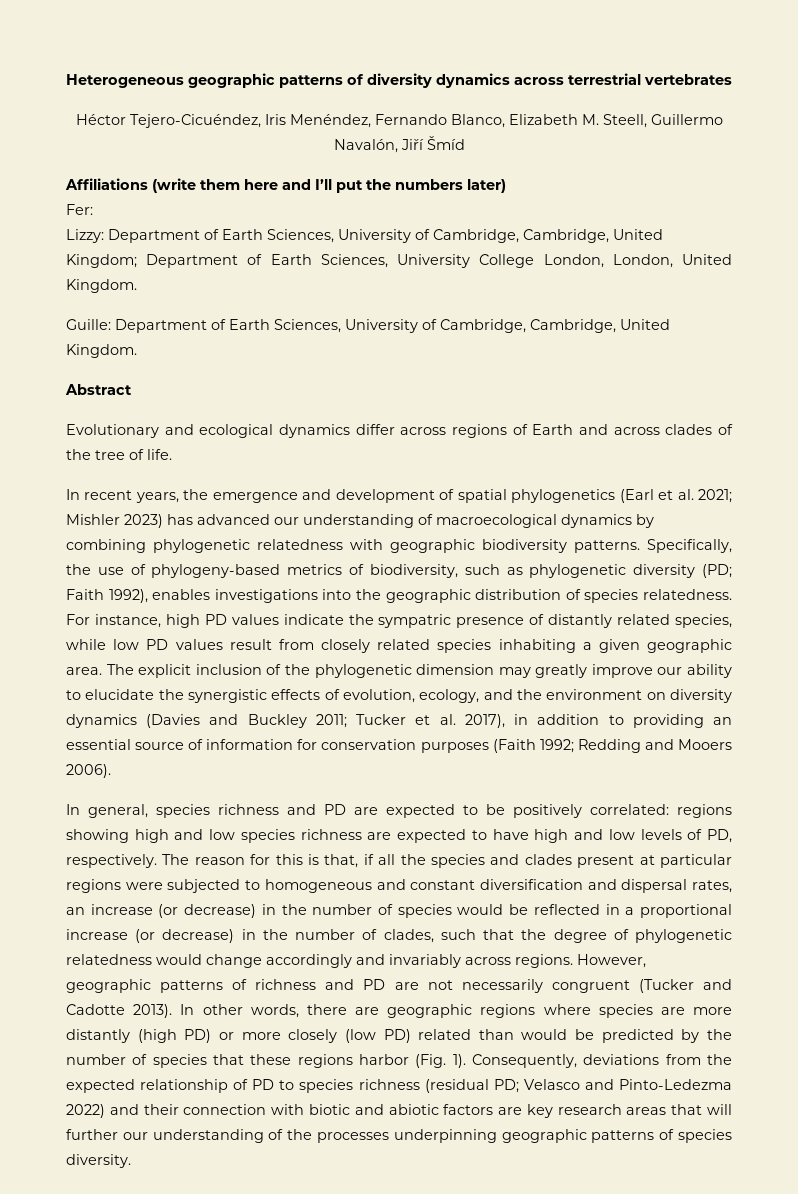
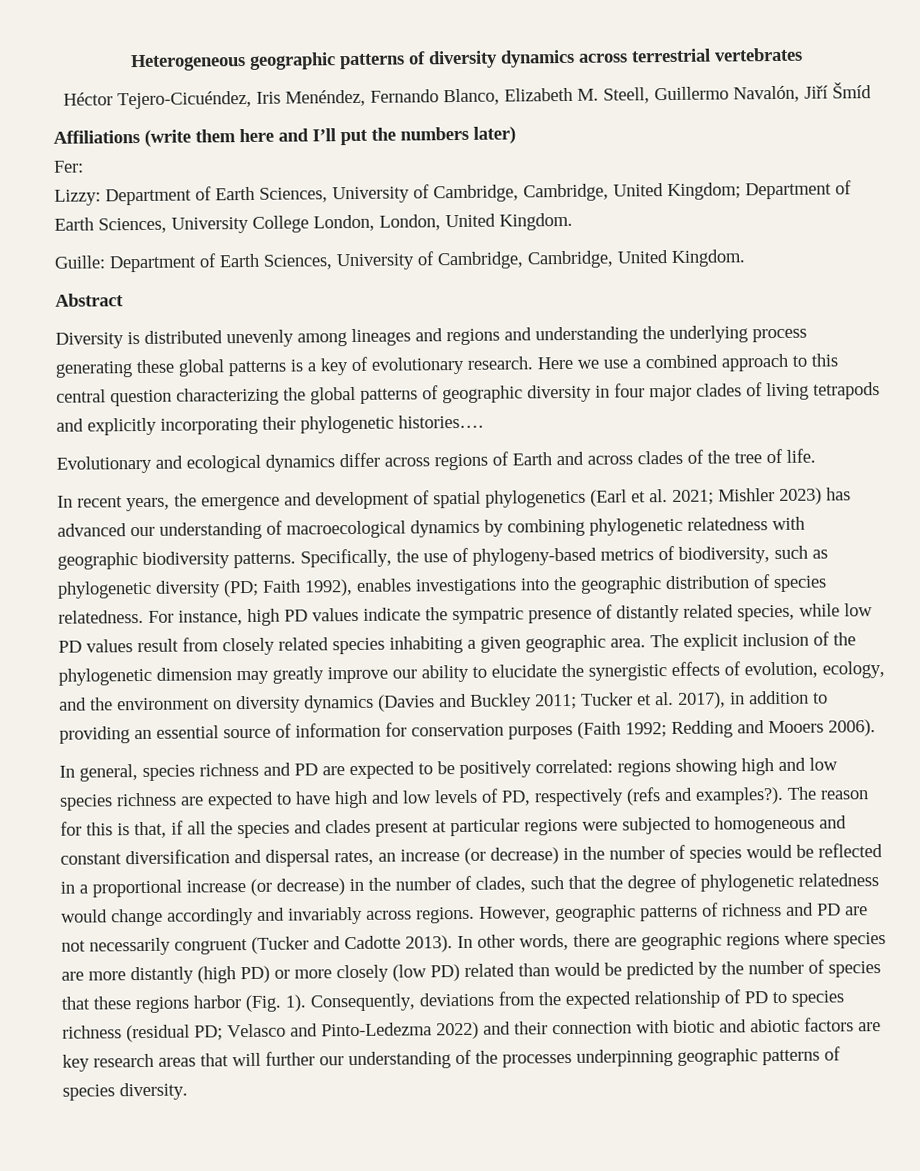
+ Diversity is distributed unevenly among lineages and regions and understanding the underlying process generating these global patterns is a key of evolutionary research. Here we use a combined approach to this central question characterizing the global patterns of geographic diversity in four major clades of living tetrapods and explicitly incorporating their phylogenetic histories….
- In general, species richness and PD are expected to be positively correlated: regions showing high and low species richness are expected to have high and low levels of PD, respectively.
+ In general, species richness and PD are expected to be positively correlated: regions showing high and low species richness are expected to have high and low levels of PD, respectively (refs and examples?).

